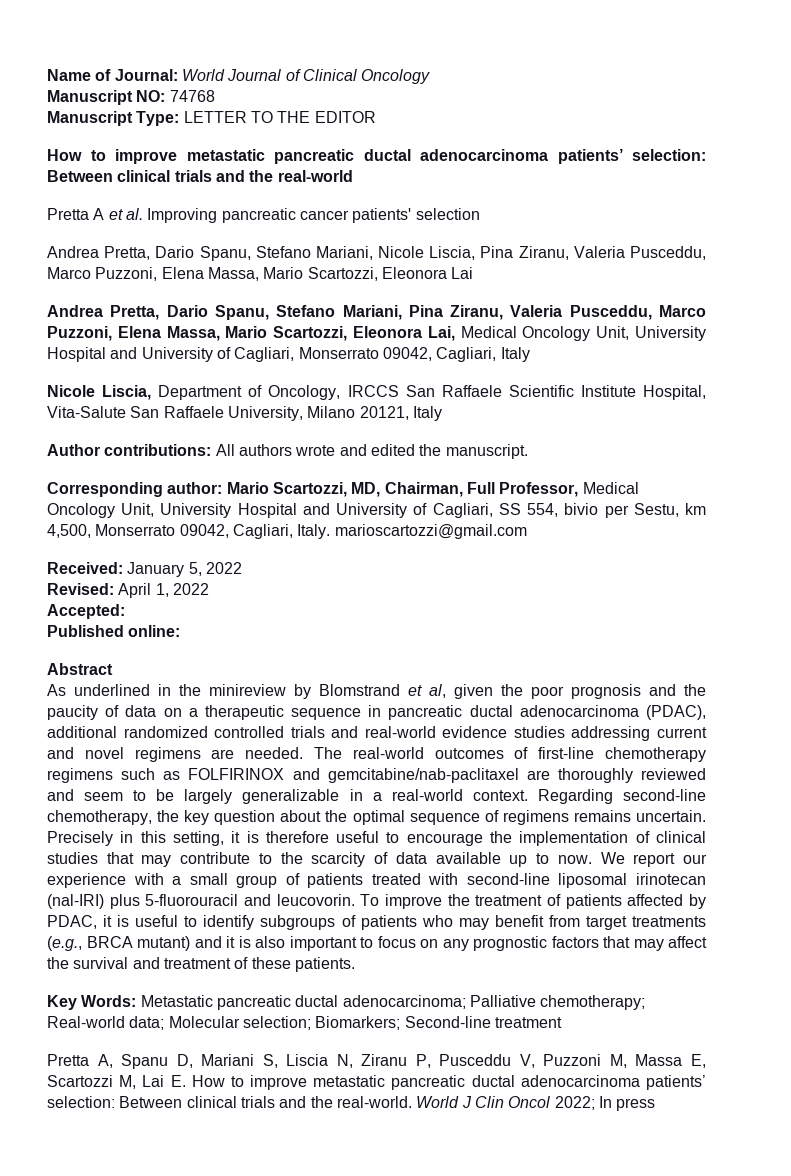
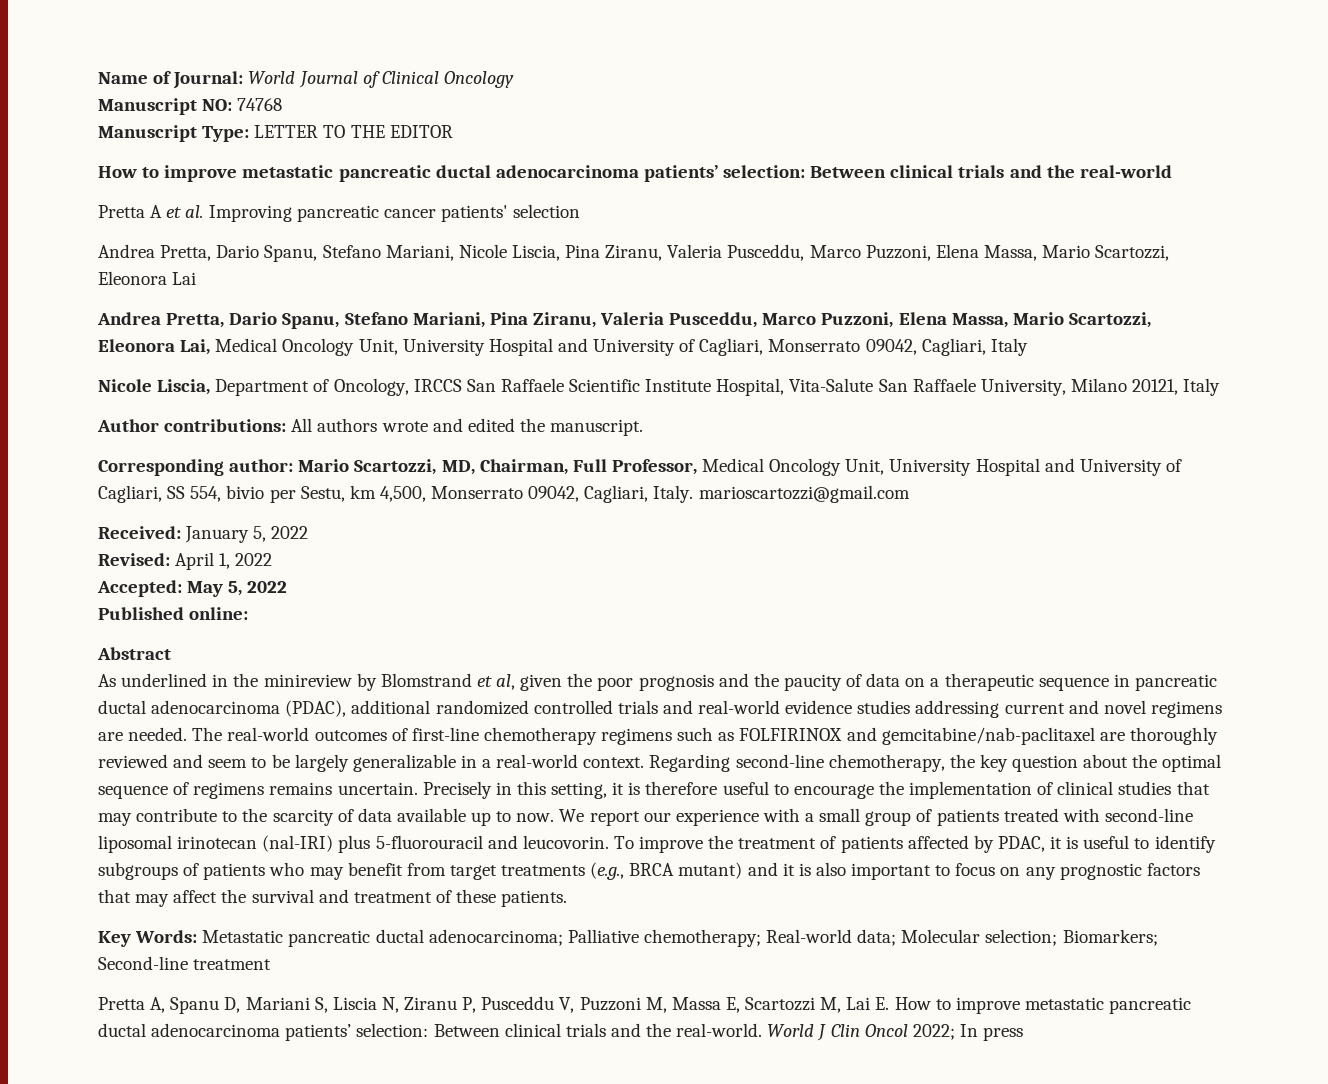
- Accepted:
+ Accepted: May 5, 2022

